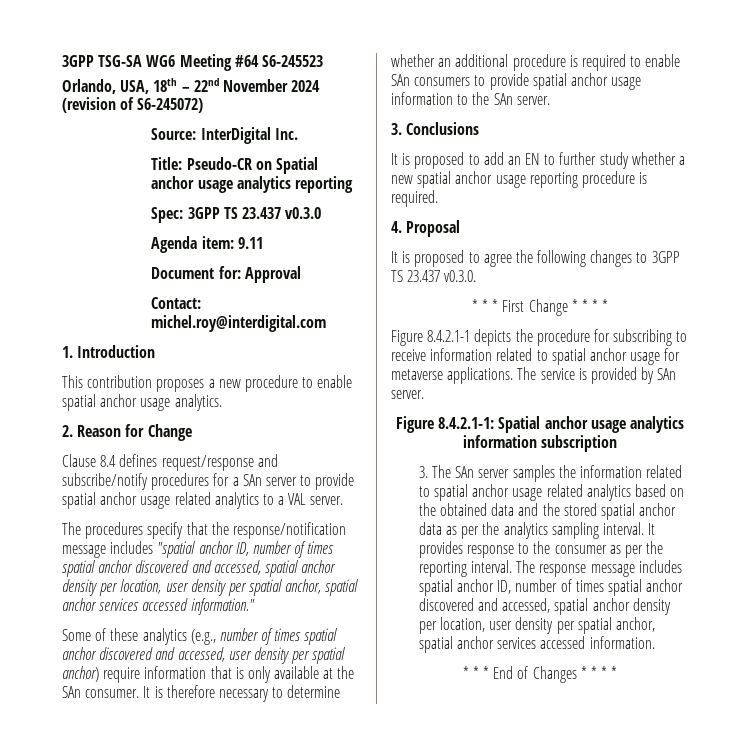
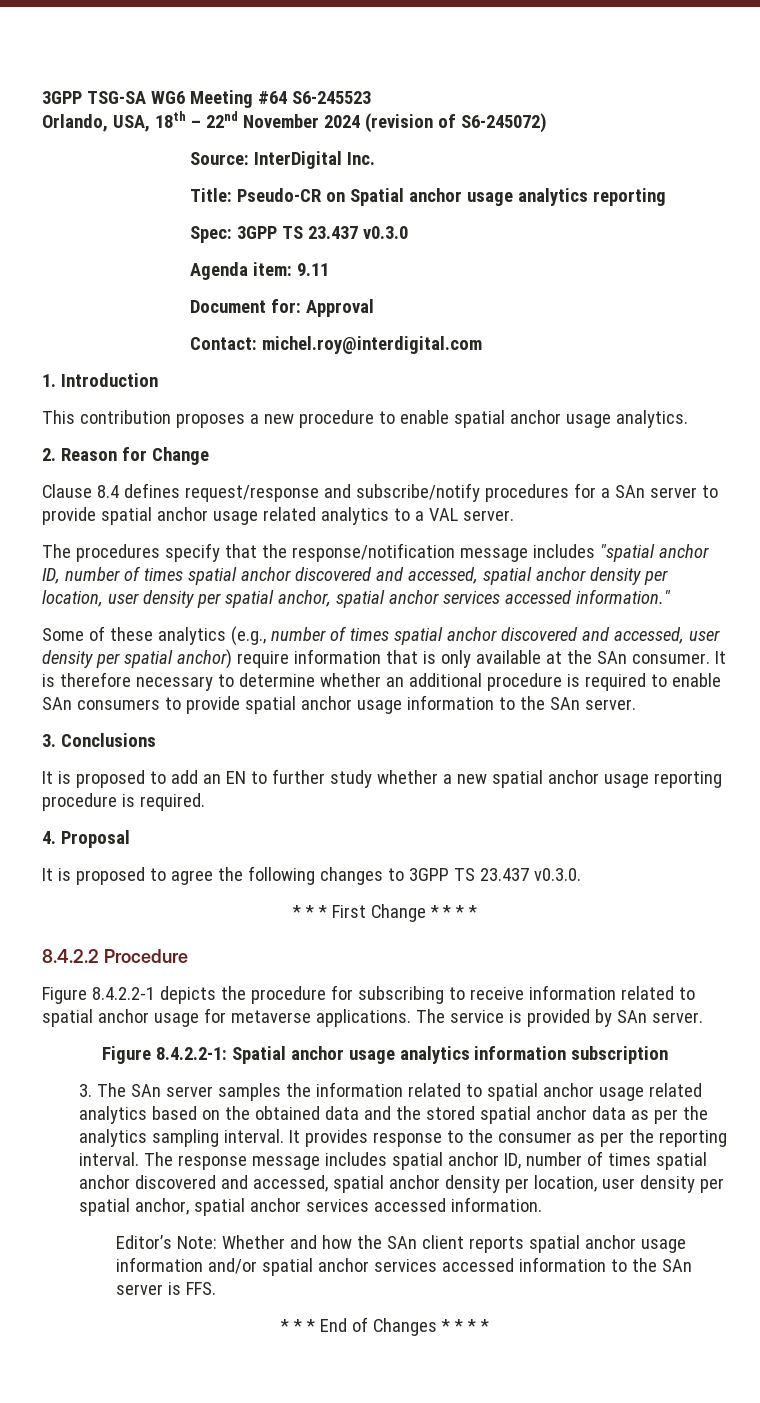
- Figure 8.4.2.1-1 depicts the procedure for subscribing to receive information related to spatial anchor usage for metaverse applications.
+ 8.4.2.2 Procedure
+ Figure 8.4.2.2-1 depicts the procedure for subscribing to receive information related to spatial anchor usage for metaverse applications.
- Figure 8.4.2.1-1: Spatial anchor usage analytics information subscription
+ Figure 8.4.2.2-1: Spatial anchor usage analytics information subscription
+ Editor’s Note: Whether and how the SAn client reports spatial anchor usage information and/or spatial anchor services accessed information to the SAn server is FFS.

